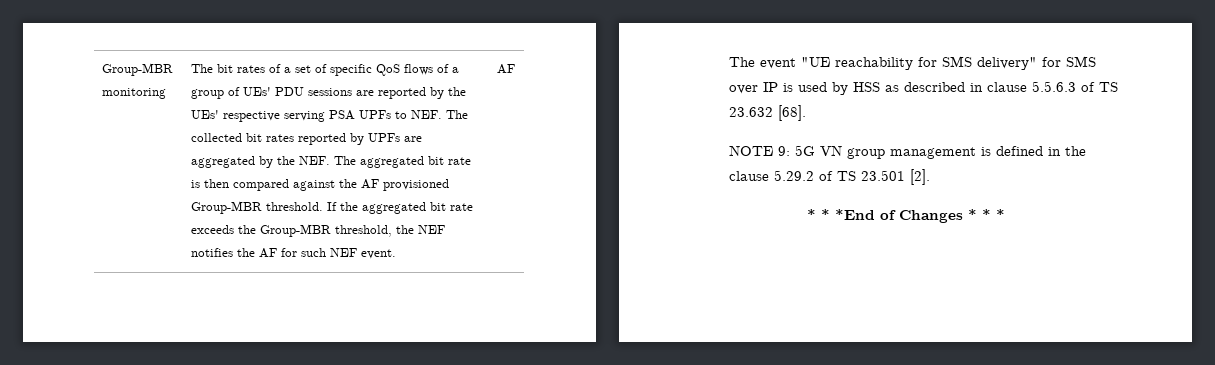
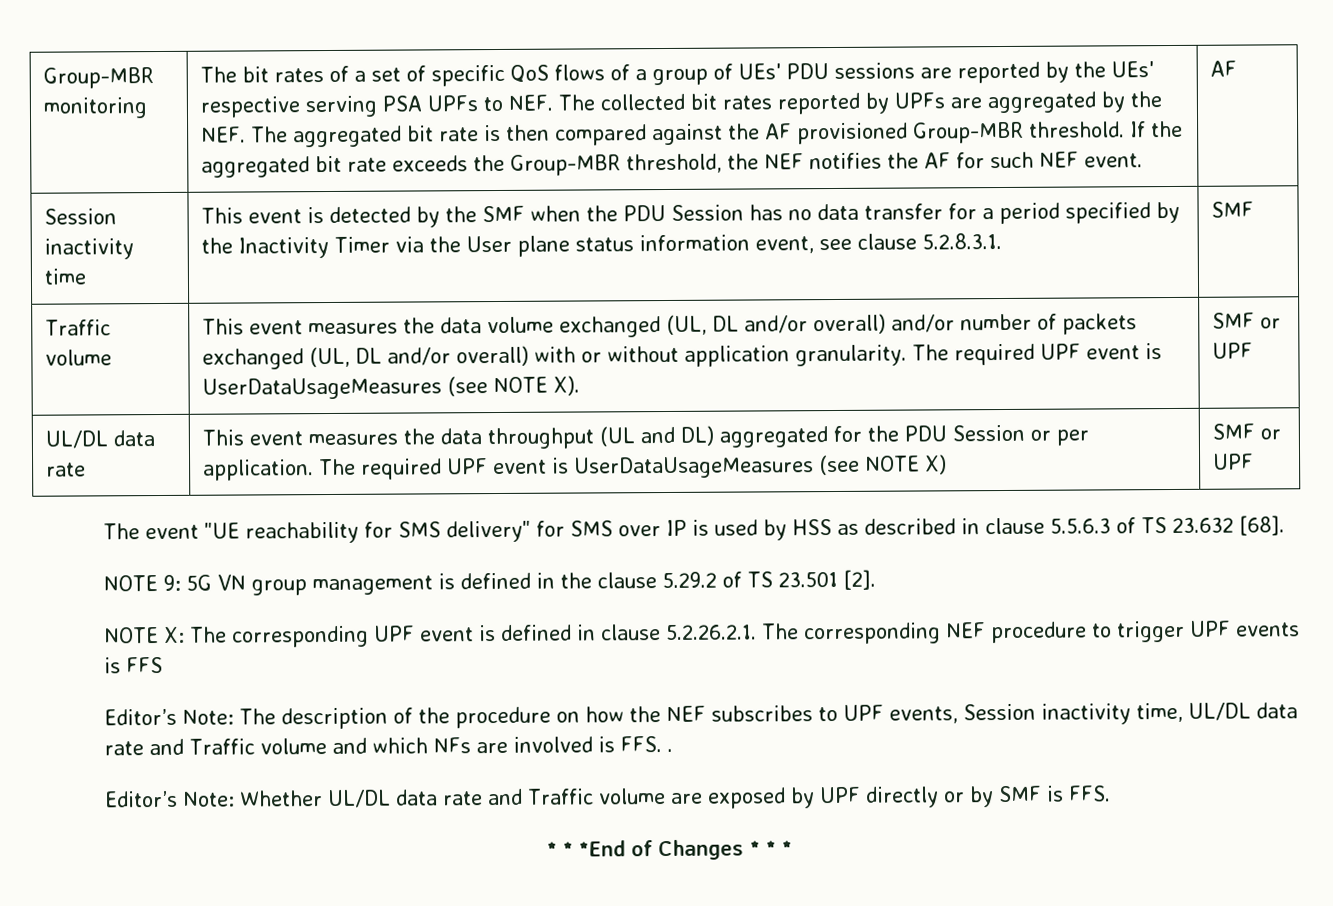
+ Session inactivity time | This event is detected by the SMF when the PDU Session has no data transfer for a period specified by the Inactivity Timer via the User plane status information event, see clause 5.2.8.3.1. | SMF
+ Traffic volume | This event measures the data volume exchanged (UL, DL and/or overall) and/or number of packets exchanged (UL, DL and/or overall) with or without application granularity. The required UPF event is UserDataUsageMeasures (see NOTE X). | SMF or UPF
+ UL/DL data rate | This event measures the data throughput (UL and DL) aggregated for the PDU Session or per application. The required UPF event is UserDataUsageMeasures (see NOTE X) | SMF or UPF
+ NOTE X: The corresponding UPF event is defined in clause 5.2.26.2.1. The corresponding NEF procedure to trigger UPF events is FFS
+ Editor’s Note: The description of the procedure on how the NEF subscribes to UPF events, Session inactivity time, UL/DL data rate and Traffic volume and which NFs are involved is FFS. .
+ Editor’s Note: Whether UL/DL data rate and Traffic volume are exposed by UPF directly or by SMF is FFS.

